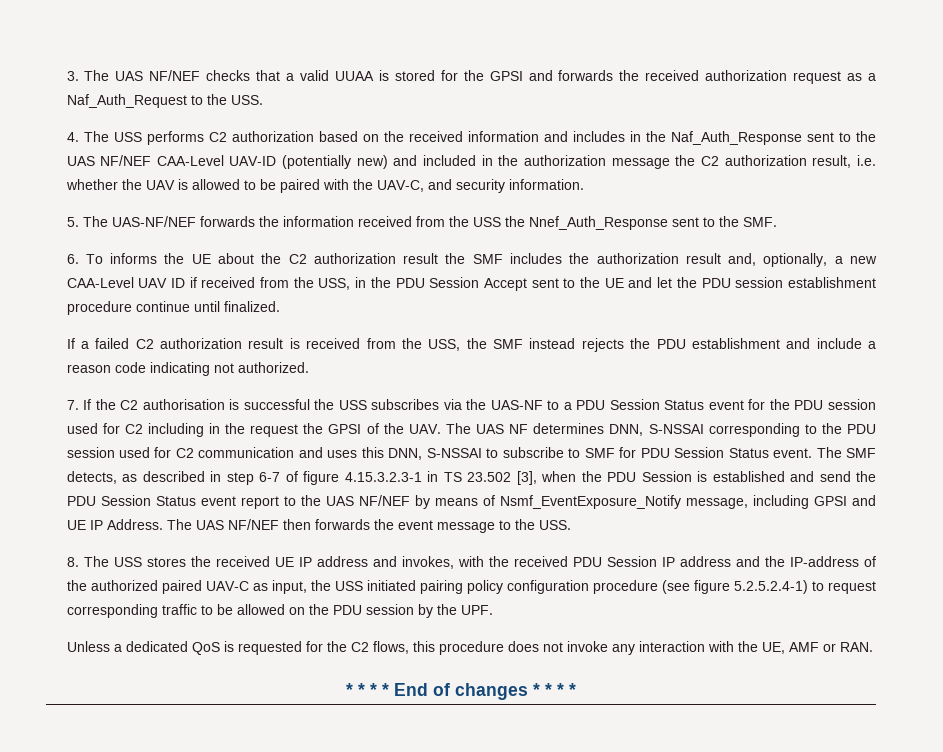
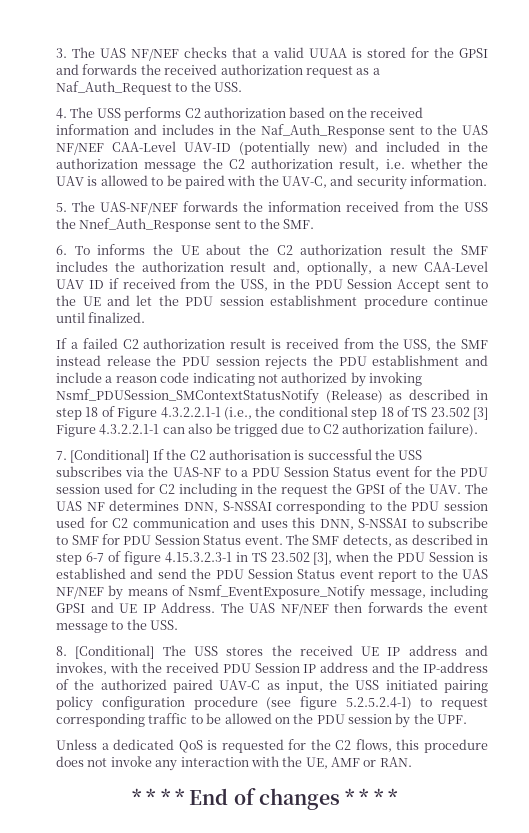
- If a failed C2 authorization result is received from the USS, the SMF instead rejects the PDU establishment and include a reason code indicating not authorized.
+ If a failed C2 authorization result is received from the USS, the SMF instead release the PDU session rejects the PDU establishment and include a reason code indicating not authorized by invoking Nsmf_PDUSession_SMContextStatusNotify (Release) as described in step 18 of Figure 4.3.2.2.1-1 (i.e., the conditional step 18 of TS 23.502 [3] Figure 4.3.2.2.1-1 can also be trigged due to C2 authorization failure).
- 7. If the C2 authorisation is successful the USS subscribes via the UAS-NF to a PDU Session Status event for the PDU session used for C2 including in the request the GPSI of the UAV. The UAS NF determines DNN, S-NSSAI corresponding to the PDU session used for C2 communication and uses this DNN, S-NSSAI to subscribe to SMF for PDU Session Status event.
+ 7. [Conditional] If the C2 authorisation is successful the USS subscribes via the UAS-NF to a PDU Session Status event for the PDU session used for C2 including in the request the GPSI of the UAV. The UAS NF determines DNN, S-NSSAI corresponding to the PDU session used for C2 communication and uses this DNN, S-NSSAI to subscribe to SMF for PDU Session Status event.
- 8. The USS stores the received UE IP address and invokes, with the received PDU Session IP address and the IP-address of the authorized paired UAV-C as input, the USS initiated pairing policy configuration procedure (see figure 5.2.5.2.4-1) to request corresponding traffic to be allowed on the PDU session by the UPF.
+ 8. [Conditional] The USS stores the received UE IP address and invokes, with the received PDU Session IP address and the IP-address of the authorized paired UAV-C as input, the USS initiated pairing policy configuration procedure (see figure 5.2.5.2.4-1) to request corresponding traffic to be allowed on the PDU session by the UPF.

